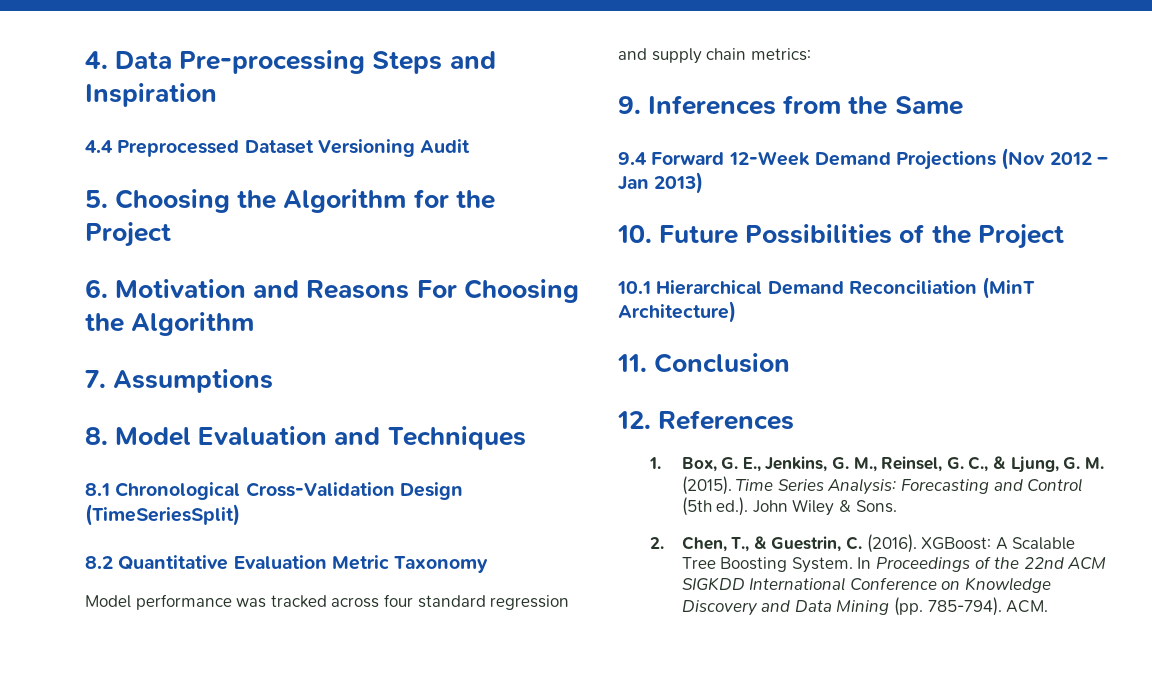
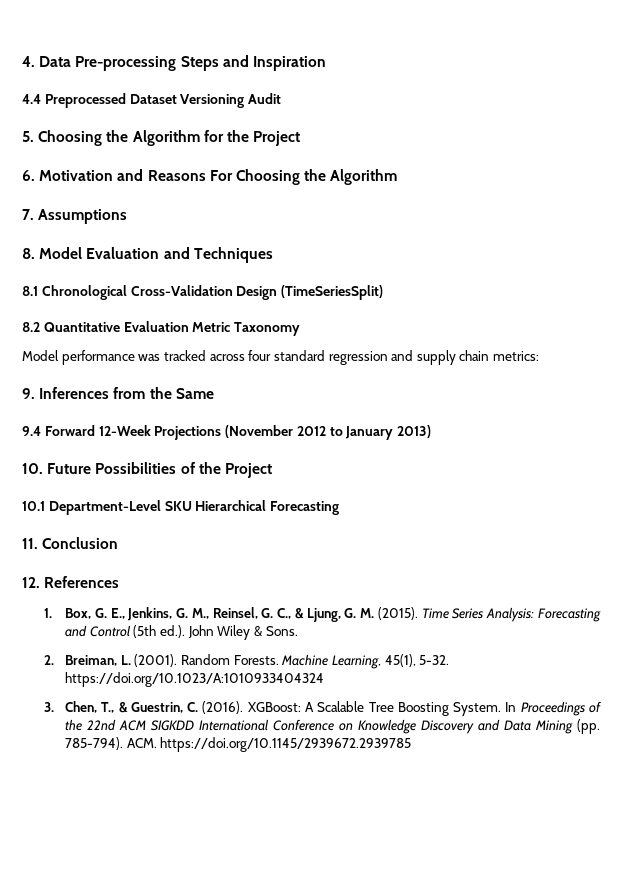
- 9.4 Forward 12-Week Demand Projections (Nov 2012 – Jan 2013)
+ 9.4 Forward 12-Week Projections (November 2012 to January 2013)
- 10.1 Hierarchical Demand Reconciliation (MinT Architecture)
+ 10.1 Department-Level SKU Hierarchical Forecasting
- 2. Chen, T., & Guestrin, C. (2016).
+ 2. Breiman, L. (2001). Random Forests. Machine Learning, 45(1), 5-32. https://doi.org/10.1023/A:1010933404324
+ 3. Chen, T., & Guestrin, C. (2016).
- ACM.
+ ACM. https://doi.org/10.1145/2939672.2939785

